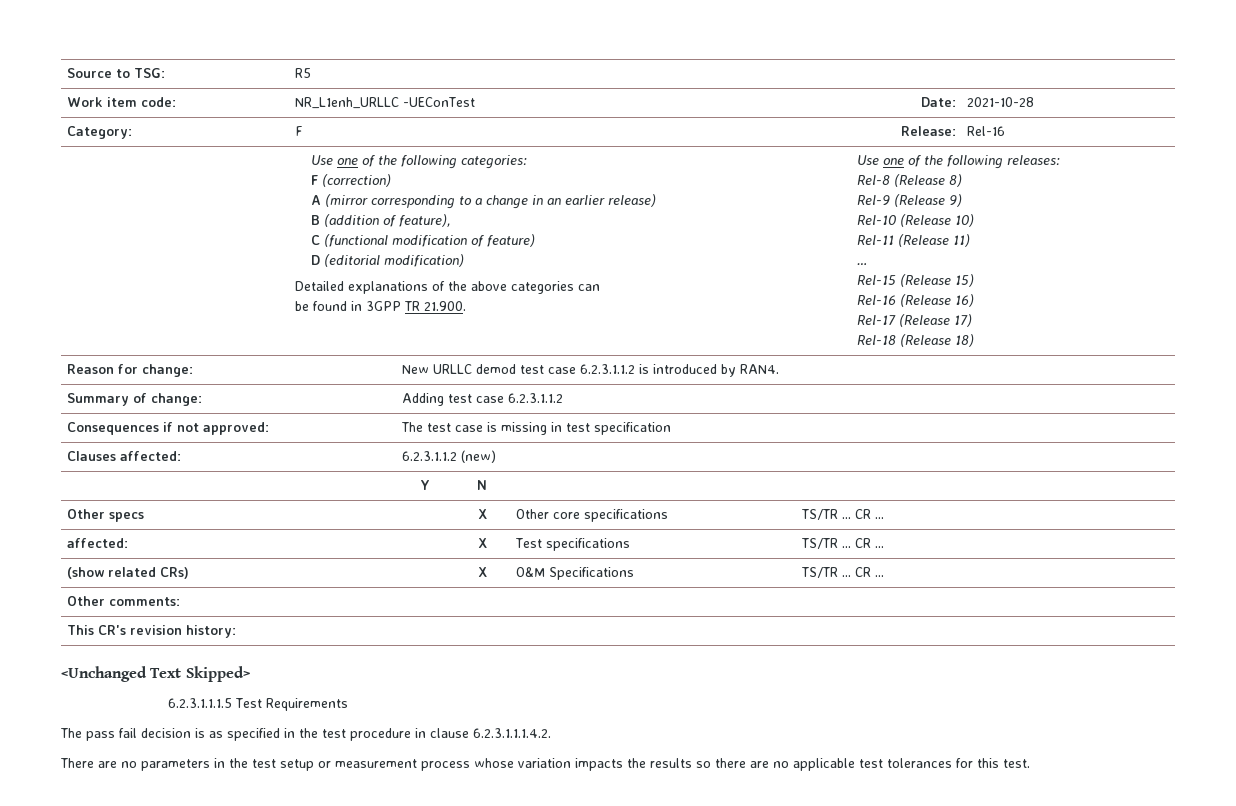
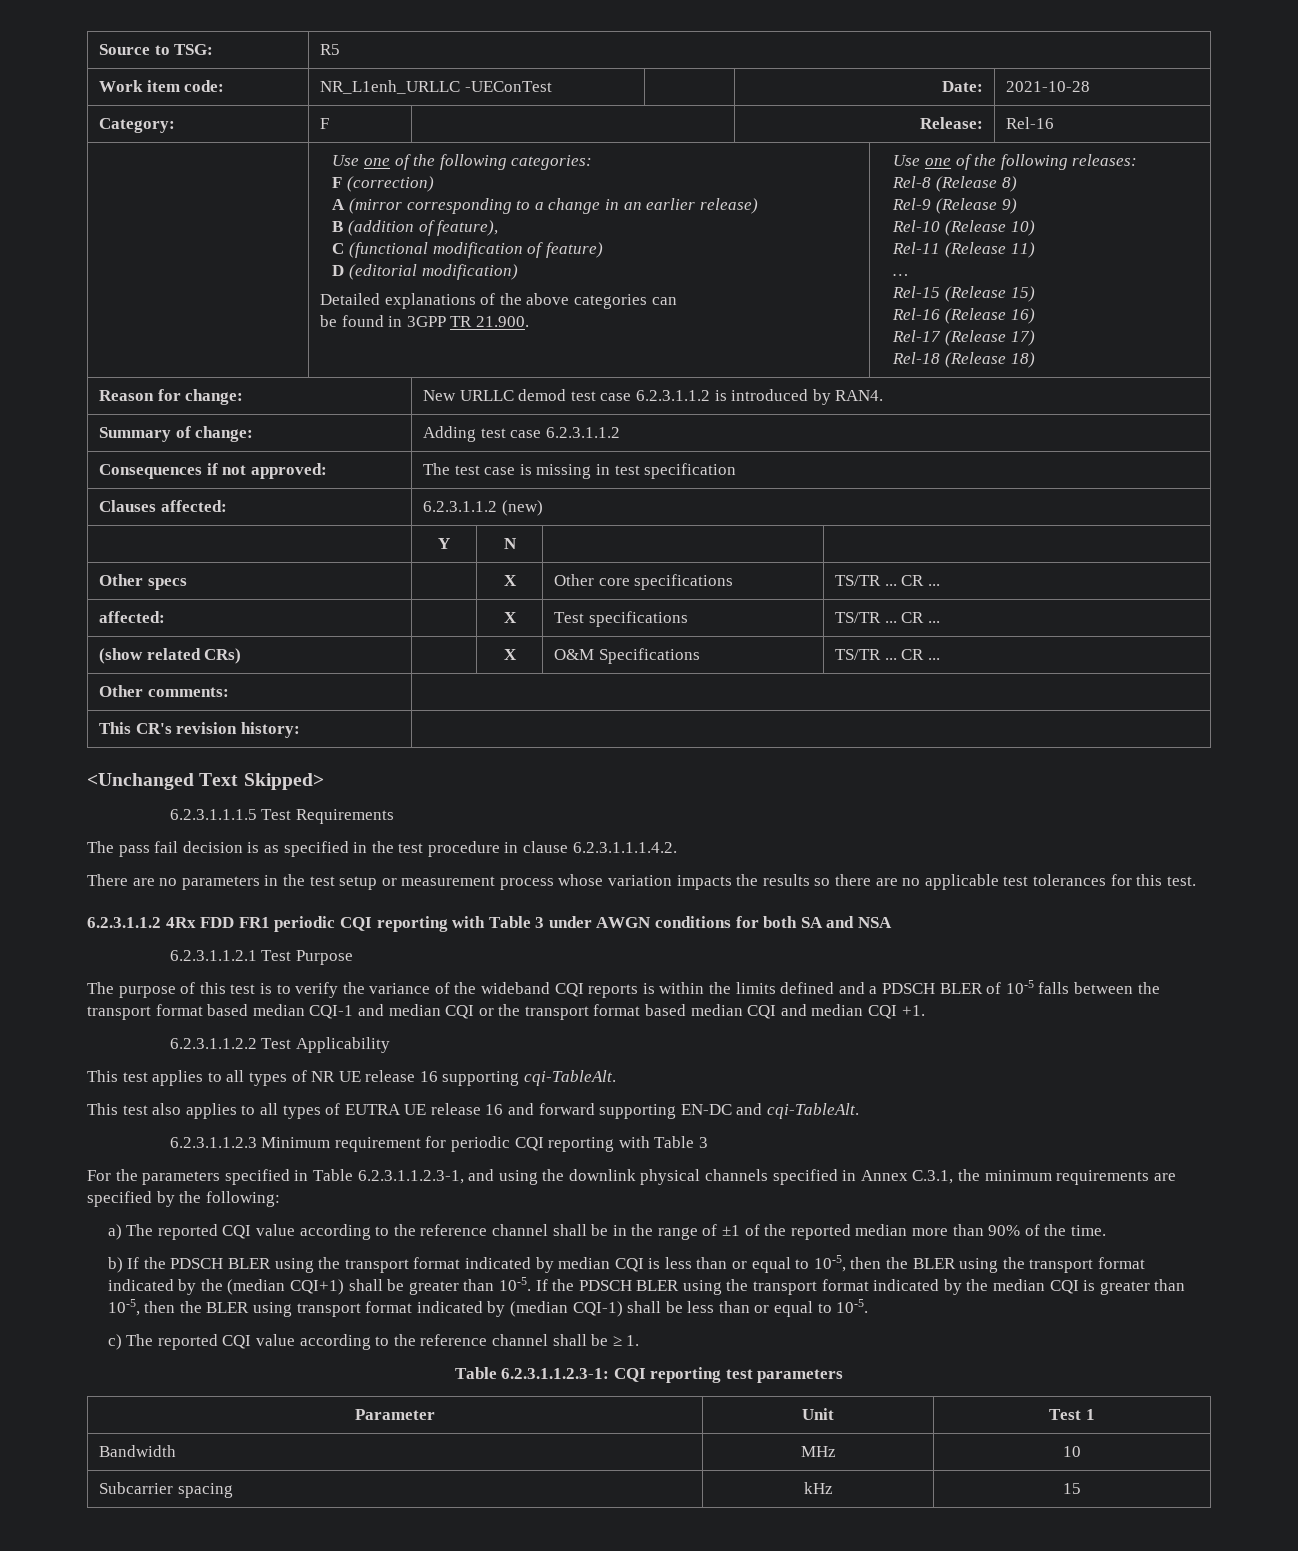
+ 6.2.3.1.1.2 4Rx FDD FR1 periodic CQI reporting with Table 3 under AWGN conditions for both SA and NSA
+ 6.2.3.1.1.2.1 Test Purpose
+ The purpose of this test is to verify the variance of the wideband CQI reports is within the limits defined and a PDSCH BLER of 10-5 falls between the transport format based median CQI-1 and median CQI or the transport format based median CQI and median CQI +1.
+ 6.2.3.1.1.2.2 Test Applicability
+ This test applies to all types of NR UE release 16 supporting cqi-TableAlt.
+ This test also applies to all types of EUTRA UE release 16 and forward supporting EN-DC and cqi-TableAlt.
+ 6.2.3.1.1.2.3 Minimum requirement for periodic CQI reporting with Table 3
+ For the parameters specified in Table 6.2.3.1.1.2.3-1, and using the downlink physical channels specified in Annex C.3.1, the minimum requirements are specified by the following:
+ a) The reported CQI value according to the reference channel shall be in the range of ±1 of the reported median more than 90% of the time.
+ b) If the PDSCH BLER using the transport format indicated by median CQI is less than or equal to 10-5, then the BLER using the transport format indicated by the (median CQI+1) shall be greater than 10-5. If the PDSCH BLER using the transport format indicated by the median CQI is greater than 10-5, then the BLER using transport format indicated by (median CQI-1) shall be less than or equal to 10-5.
+ c) The reported CQI value according to the reference channel shall be ≥ 1.
+ Table 6.2.3.1.1.2.3-1: CQI reporting test parameters
+ Parameter | Unit | Test 1
+ Bandwidth | MHz | 10
+ Subcarrier spacing | kHz | 15

